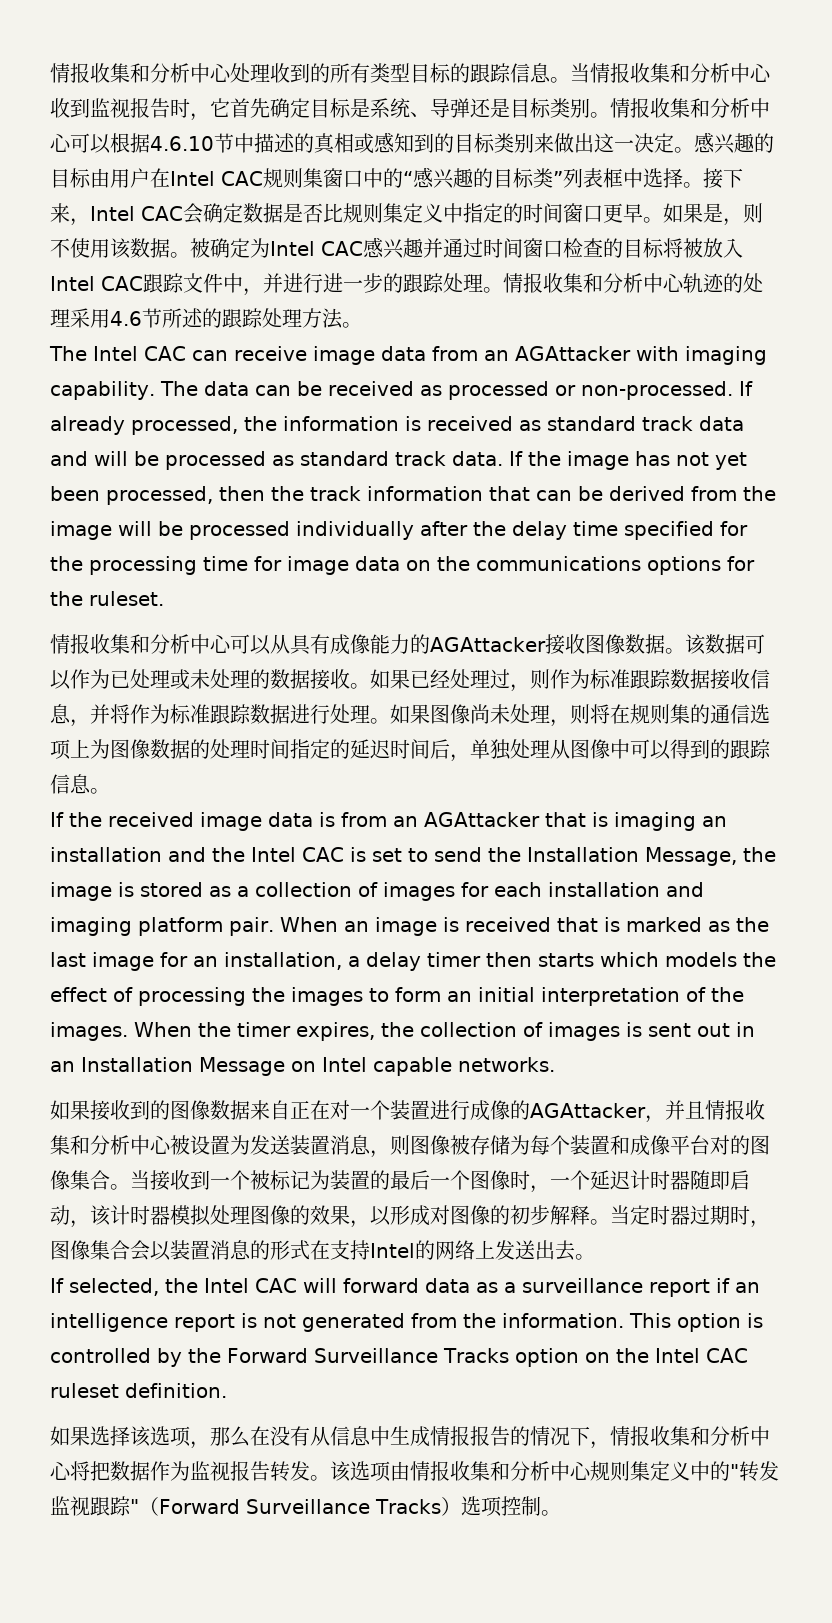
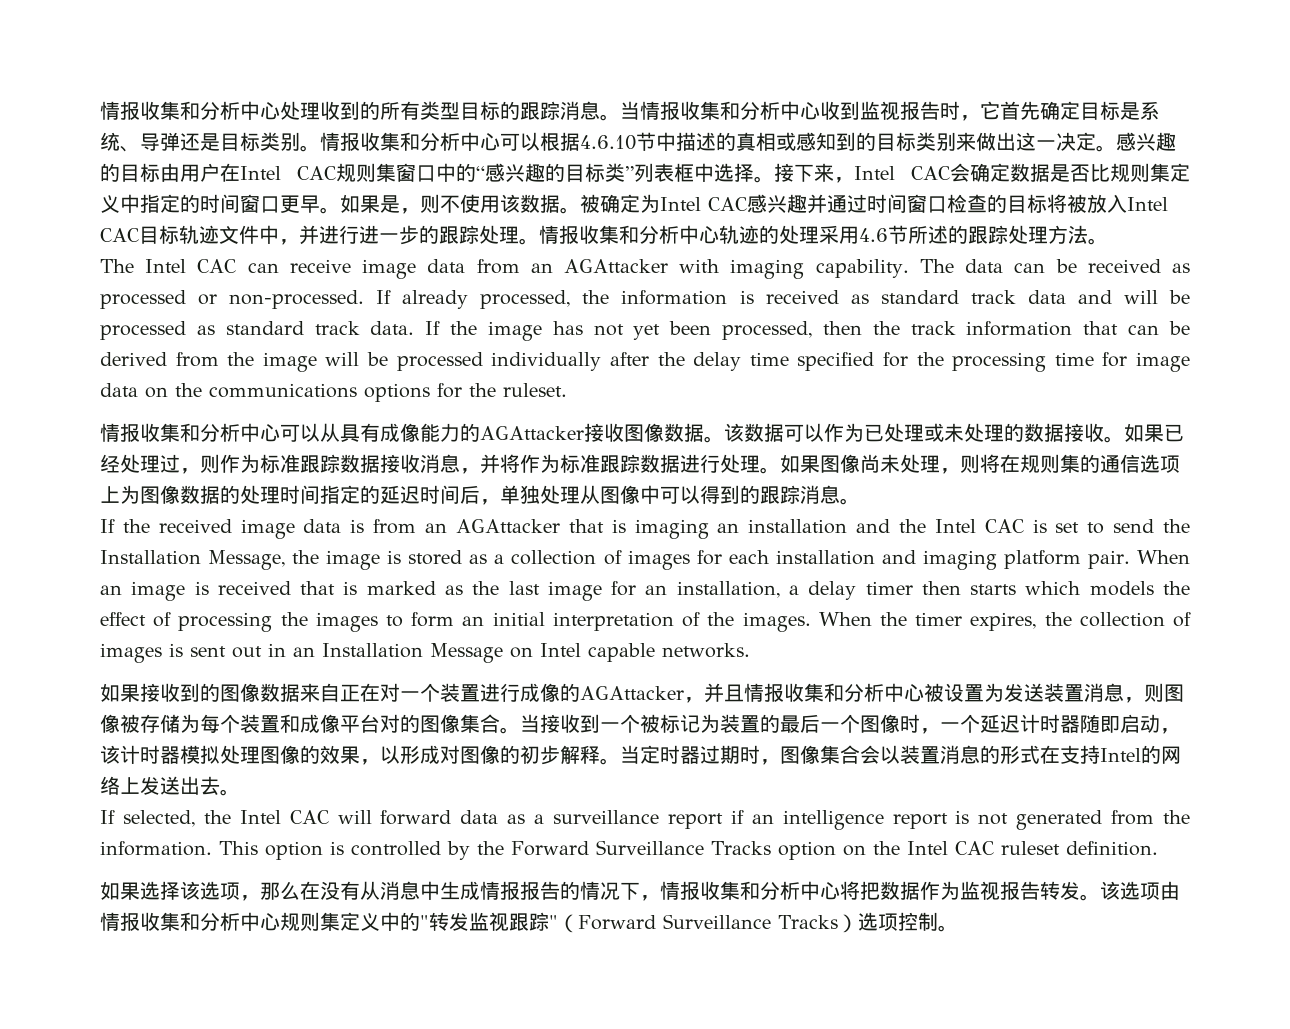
- 情报收集和分析中心处理收到的所有类型目标的跟踪信息。
+ 情报收集和分析中心处理收到的所有类型目标的跟踪消息。
- 被确定为Intel CAC感兴趣并通过时间窗口检查的目标将被放入Intel CAC跟踪文件中，并进行进一步的跟踪处理。
+ 被确定为Intel CAC感兴趣并通过时间窗口检查的目标将被放入Intel CAC目标轨迹文件中，并进行进一步的跟踪处理。
- 如果已经处理过，则作为标准跟踪数据接收信息，并将作为标准跟踪数据进行处理。
+ 如果已经处理过，则作为标准跟踪数据接收消息，并将作为标准跟踪数据进行处理。
- 如果图像尚未处理，则将在规则集的通信选项上为图像数据的处理时间指定的延迟时间后，单独处理从图像中可以得到的跟踪信息。
+ 如果图像尚未处理，则将在规则集的通信选项上为图像数据的处理时间指定的延迟时间后，单独处理从图像中可以得到的跟踪消息。
- 如果选择该选项，那么在没有从信息中生成情报报告的情况下，情报收集和分析中心将把数据作为监视报告转发。
+ 如果选择该选项，那么在没有从消息中生成情报报告的情况下，情报收集和分析中心将把数据作为监视报告转发。

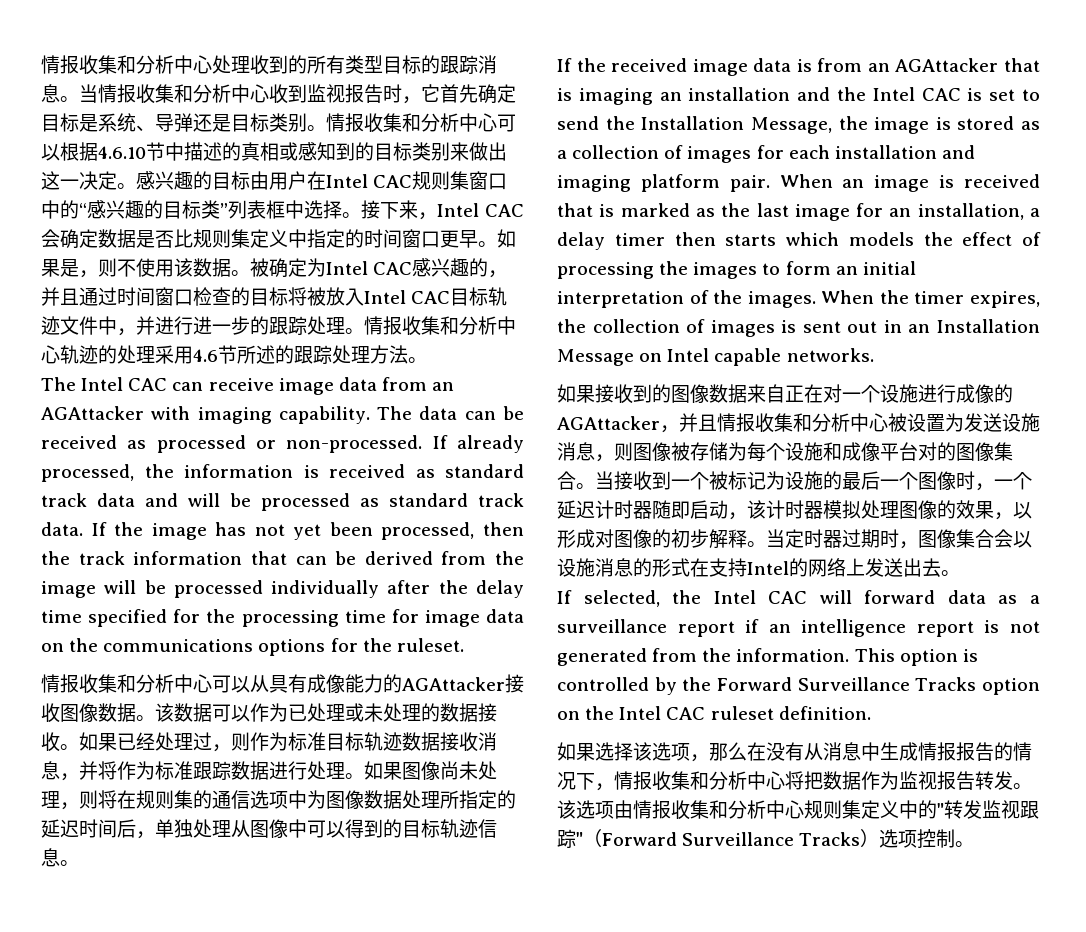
- 被确定为Intel CAC感兴趣并通过时间窗口检查的目标将被放入Intel CAC目标轨迹文件中，并进行进一步的跟踪处理。
+ 被确定为Intel CAC感兴趣的，并且通过时间窗口检查的目标将被放入Intel CAC目标轨迹文件中，并进行进一步的跟踪处理。
- 如果已经处理过，则作为标准跟踪数据接收消息，并将作为标准跟踪数据进行处理。
+ 如果已经处理过，则作为标准目标轨迹数据接收消息，并将作为标准跟踪数据进行处理。
- 如果图像尚未处理，则将在规则集的通信选项上为图像数据的处理时间指定的延迟时间后，单独处理从图像中可以得到的跟踪消息。
+ 如果图像尚未处理，则将在规则集的通信选项中为图像数据处理所指定的延迟时间后，单独处理从图像中可以得到的目标轨迹信息。
- 如果接收到的图像数据来自正在对一个装置进行成像的AGAttacker，并且情报收集和分析中心被设置为发送装置消息，则图像被存储为每个装置和成像平台对的图像集合。
+ 如果接收到的图像数据来自正在对一个设施进行成像的AGAttacker，并且情报收集和分析中心被设置为发送设施消息，则图像被存储为每个设施和成像平台对的图像集合。
- 当接收到一个被标记为装置的最后一个图像时，一个延迟计时器随即启动，该计时器模拟处理图像的效果，以形成对图像的初步解释。
+ 当接收到一个被标记为设施的最后一个图像时，一个延迟计时器随即启动，该计时器模拟处理图像的效果，以形成对图像的初步解释。
- 当定时器过期时，图像集合会以装置消息的形式在支持Intel的网络上发送出去。
+ 当定时器过期时，图像集合会以设施消息的形式在支持Intel的网络上发送出去。

